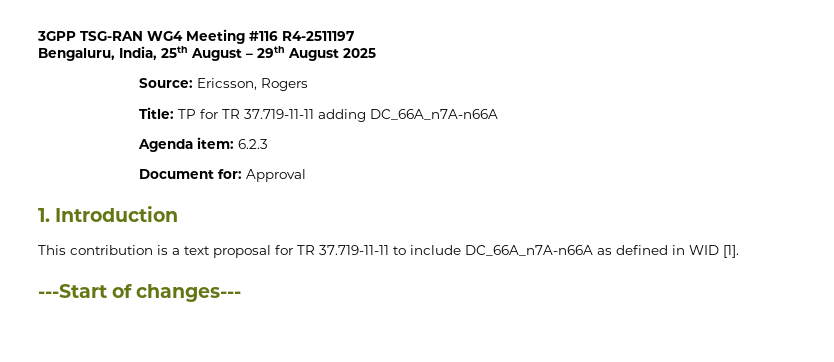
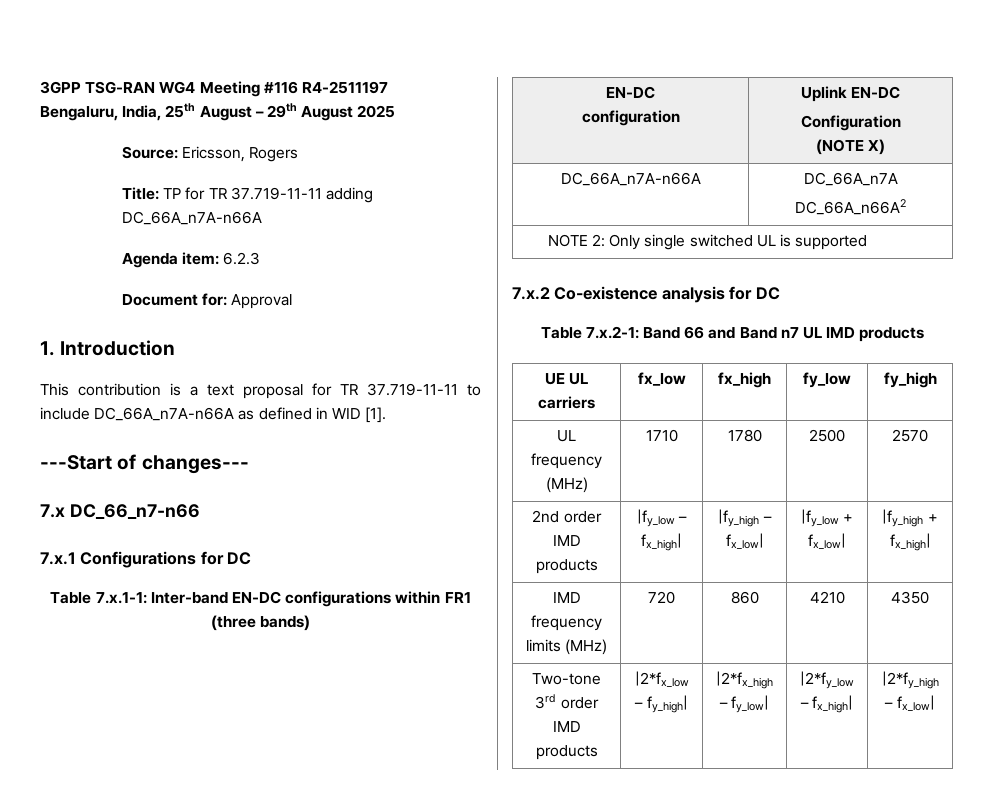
+ 7.x DC_66_n7-n66
+ 7.x.1 Configurations for DC
+ Table 7.x.1-1: Inter-band EN-DC configurations within FR1 (three bands)
+ EN-DC
+ configuration | Uplink EN-DC
+ Configuration
+ (NOTE X)
+ DC_66A_n7A-n66A | DC_66A_n7A
+ DC_66A_n66A2
+ NOTE 2: Only single switched UL is supported
+ 7.x.2 Co-existence analysis for DC
+ Table 7.x.2-1: Band 66 and Band n7 UL IMD products
+ UE UL carriers | fx_low | fx_high | fy_low | fy_high
+ UL frequency (MHz) | 1710 | 1780 | 2500 | 2570
+ 2nd order IMD products | |fy_low – fx_high| | |fy_high – fx_low| | |fy_low + fx_low| | |fy_high + fx_high|
+ IMD frequency limits (MHz) | 720 | 860 | 4210 | 4350
+ Two-tone 3rd order IMD products | |2*fx_low – fy_high| | |2*fx_high – fy_low| | |2*fy_low – fx_high| | |2*fy_high – fx_low|

